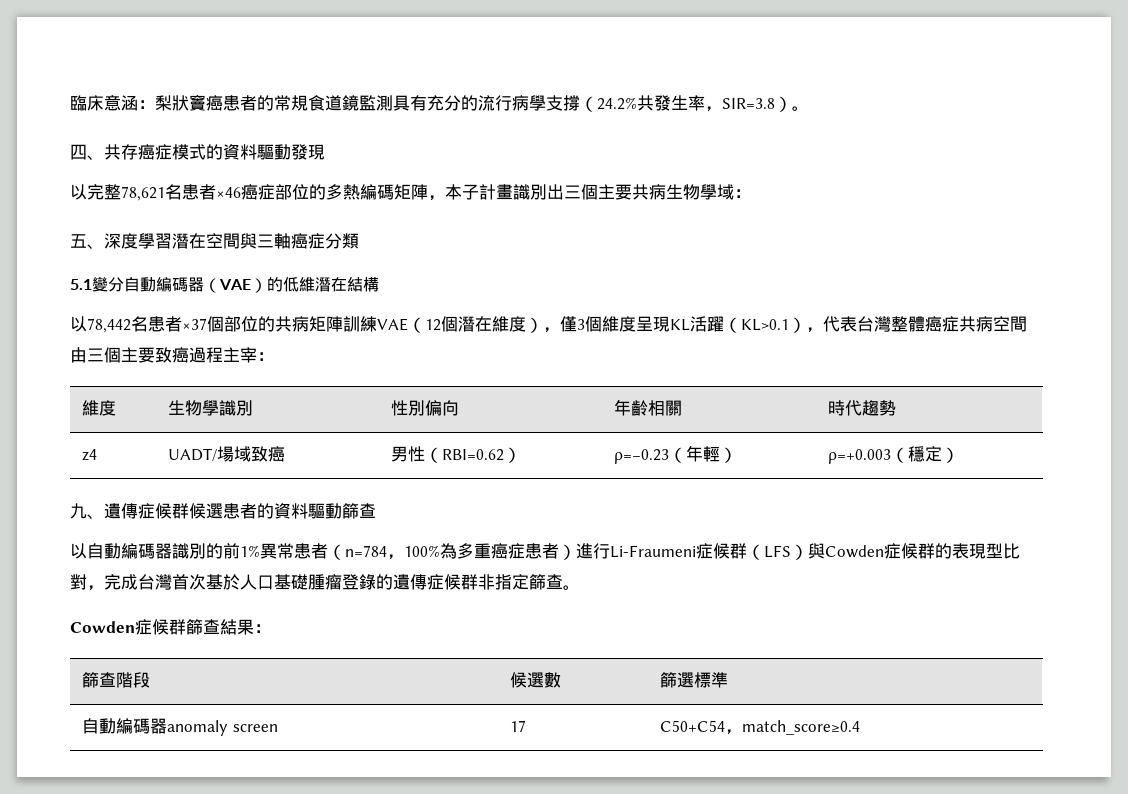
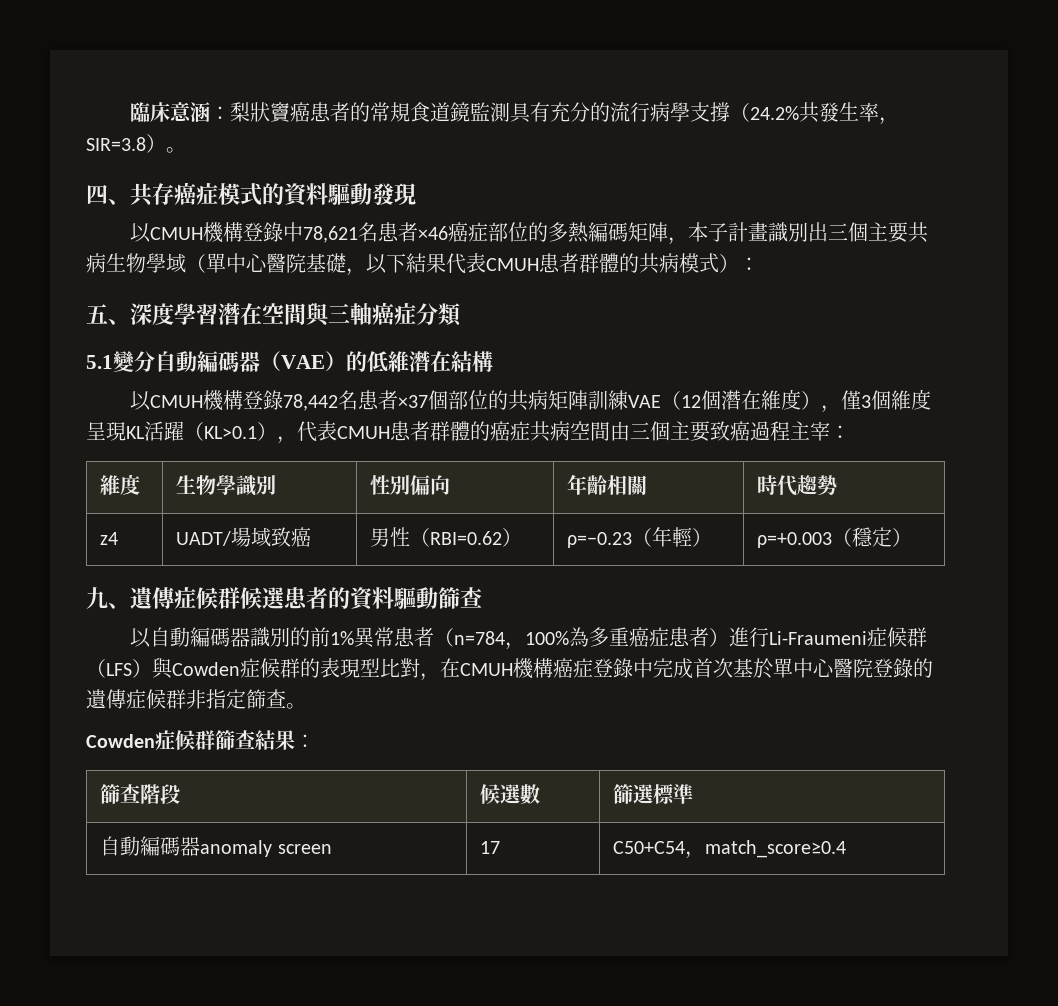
- 以完整78,621名患者×46癌症部位的多熱編碼矩陣，本子計畫識別出三個主要共病生物學域：
+ 以CMUH機構登錄中78,621名患者×46癌症部位的多熱編碼矩陣，本子計畫識別出三個主要共病生物學域（單中心醫院基礎，以下結果代表CMUH患者群體的共病模式）：
- 以78,442名患者×37個部位的共病矩陣訓練VAE（12個潛在維度），僅3個維度呈現KL活躍（KL>0.1），代表台灣整體癌症共病空間由三個主要致癌過程主宰：
+ 以CMUH機構登錄78,442名患者×37個部位的共病矩陣訓練VAE（12個潛在維度），僅3個維度呈現KL活躍（KL>0.1），代表CMUH患者群體的癌症共病空間由三個主要致癌過程主宰：
- 以自動編碼器識別的前1%異常患者（n=784，100%為多重癌症患者）進行Li-Fraumeni症候群（LFS）與Cowden症候群的表現型比對，完成台灣首次基於人口基礎腫瘤登錄的遺傳症候群非指定篩查。
+ 以自動編碼器識別的前1%異常患者（n=784，100%為多重癌症患者）進行Li-Fraumeni症候群（LFS）與Cowden症候群的表現型比對，在CMUH機構癌症登錄中完成首次基於單中心醫院登錄的遺傳症候群非指定篩查。

